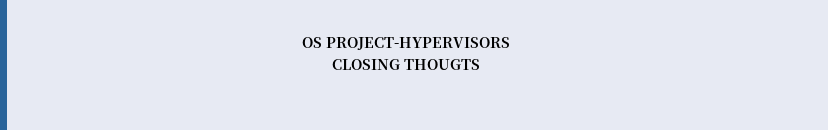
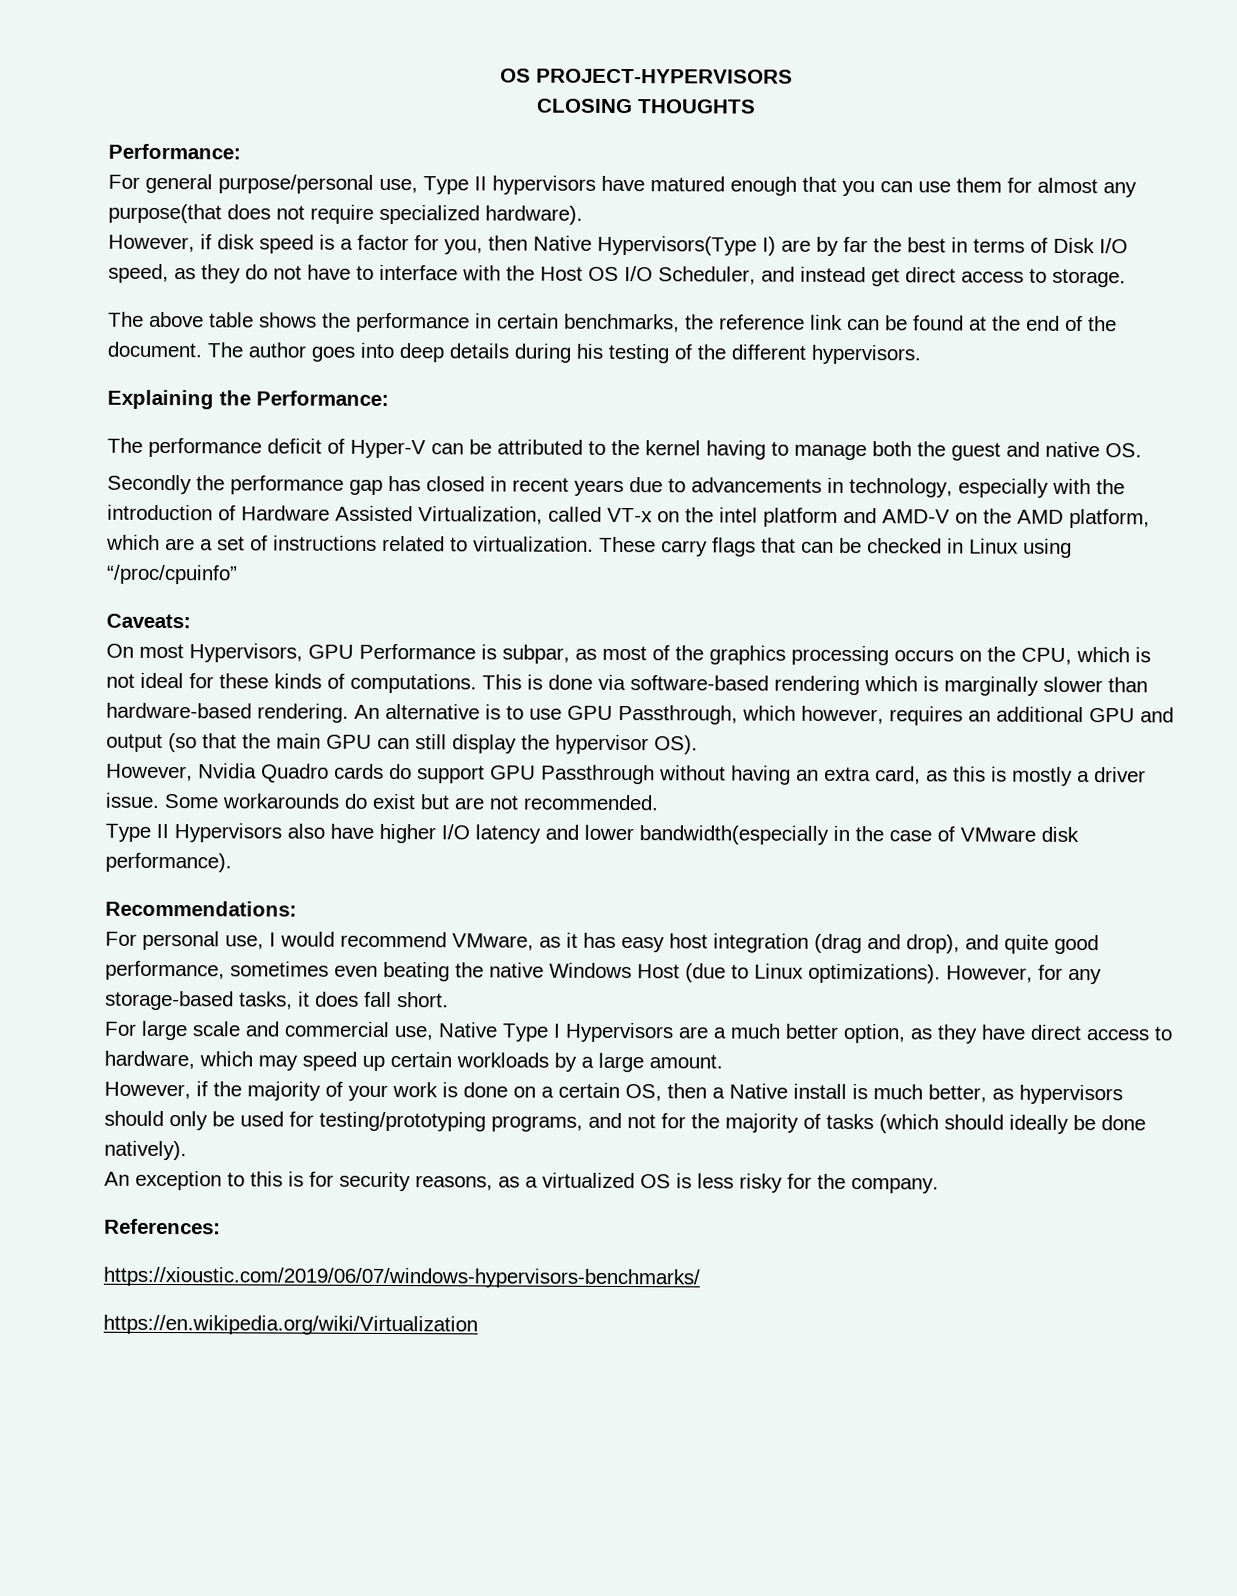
- CLOSING THOUGTS
+ CLOSING THOUGHTS
+ Performance:
+ For general purpose/personal use, Type II hypervisors have matured enough that you can use them for almost any purpose(that does not require specialized hardware).
+ However, if disk speed is a factor for you, then Native Hypervisors(Type I) are by far the best in terms of Disk I/O speed, as they do not have to interface with the Host OS I/O Scheduler, and instead get direct access to storage.
+ The above table shows the performance in certain benchmarks, the reference link can be found at the end of the document. The author goes into deep details during his testing of the different hypervisors.
+ Explaining the Performance:
+ The performance deficit of Hyper-V can be attributed to the kernel having to manage both the guest and native OS.
+ Secondly the performance gap has closed in recent years due to advancements in technology, especially with the introduction of Hardware Assisted Virtualization, called VT-x on the intel platform and AMD-V on the AMD platform, which are a set of instructions related to virtualization. These carry flags that can be checked in Linux using “/proc/cpuinfo”
+ Caveats:
+ On most Hypervisors, GPU Performance is subpar, as most of the graphics processing occurs on the CPU, which is not ideal for these kinds of computations. This is done via software-based rendering which is marginally slower than hardware-based rendering. An alternative is to use GPU Passthrough, which however, requires an additional GPU and output (so that the main GPU can still display the hypervisor OS).
+ However, Nvidia Quadro cards do support GPU Passthrough without having an extra card, as this is mostly a driver issue. Some workarounds do exist but are not recommended.
+ Type II Hypervisors also have higher I/O latency and lower bandwidth(especially in the case of VMware disk performance).
+ Recommendations:
+ For personal use, I would recommend VMware, as it has easy host integration (drag and drop), and quite good performance, sometimes even beating the native Windows Host (due to Linux optimizations). However, for any storage-based tasks, it does fall short.
+ For large scale and commercial use, Native Type I Hypervisors are a much better option, as they have direct access to hardware, which may speed up certain workloads by a large amount.
+ However, if the majority of your work is done on a certain OS, then a Native install is much better, as hypervisors should only be used for testing/prototyping programs, and not for the majority of tasks (which should ideally be done natively).
+ An exception to this is for security reasons, as a virtualized OS is less risky for the company.
+ References:
+ https://xioustic.com/2019/06/07/windows-hypervisors-benchmarks/
+ https://en.wikipedia.org/wiki/Virtualization

